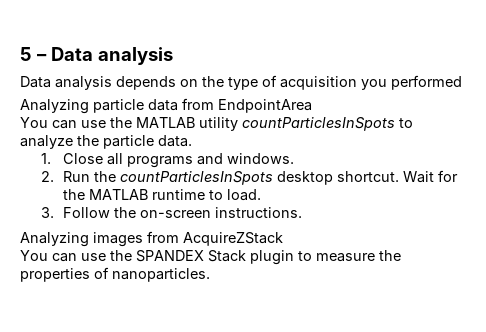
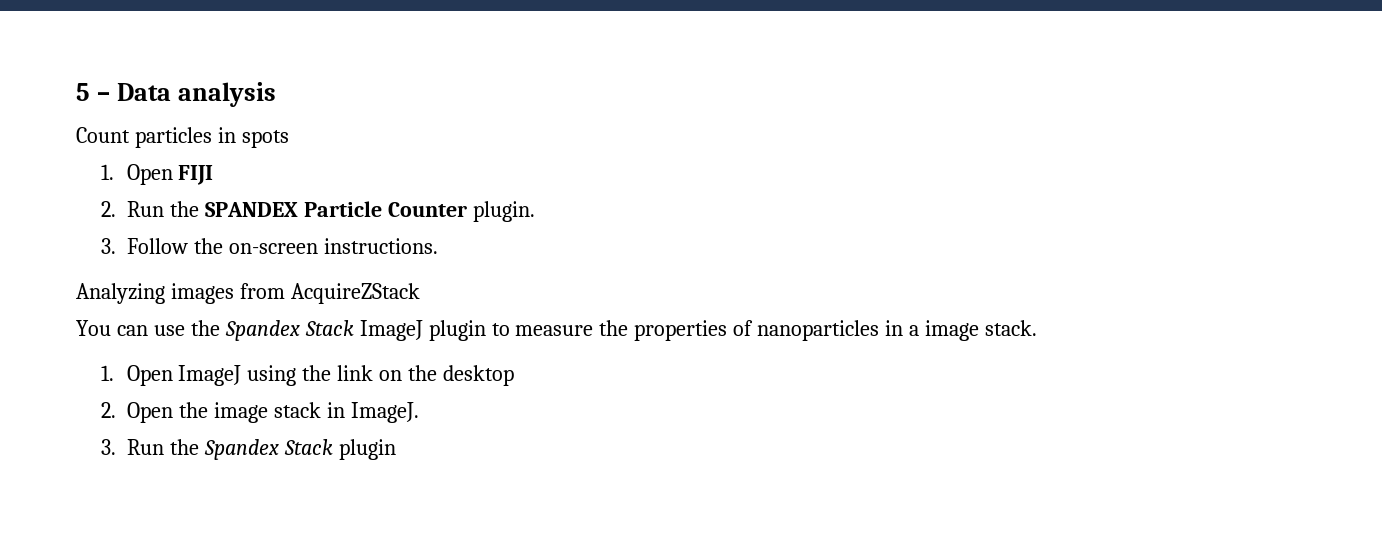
- Data analysis depends on the type of acquisition you performed
- Analyzing particle data from EndpointArea
- You can use the MATLAB utility countParticlesInSpots to analyze the particle data.
- 1. Close all programs and windows.
- 2. Run the countParticlesInSpots desktop shortcut. Wait for the MATLAB runtime to load.
+ Count particles in spots
+ 1. Open FIJI
+ 2. Run the SPANDEX Particle Counter plugin.
- You can use the SPANDEX Stack plugin to measure the properties of nanoparticles.
+ You can use the Spandex Stack ImageJ plugin to measure the properties of nanoparticles in a image stack.
+ 1. Open ImageJ using the link on the desktop
+ 2. Open the image stack in ImageJ.
+ 3. Run the Spandex Stack plugin

